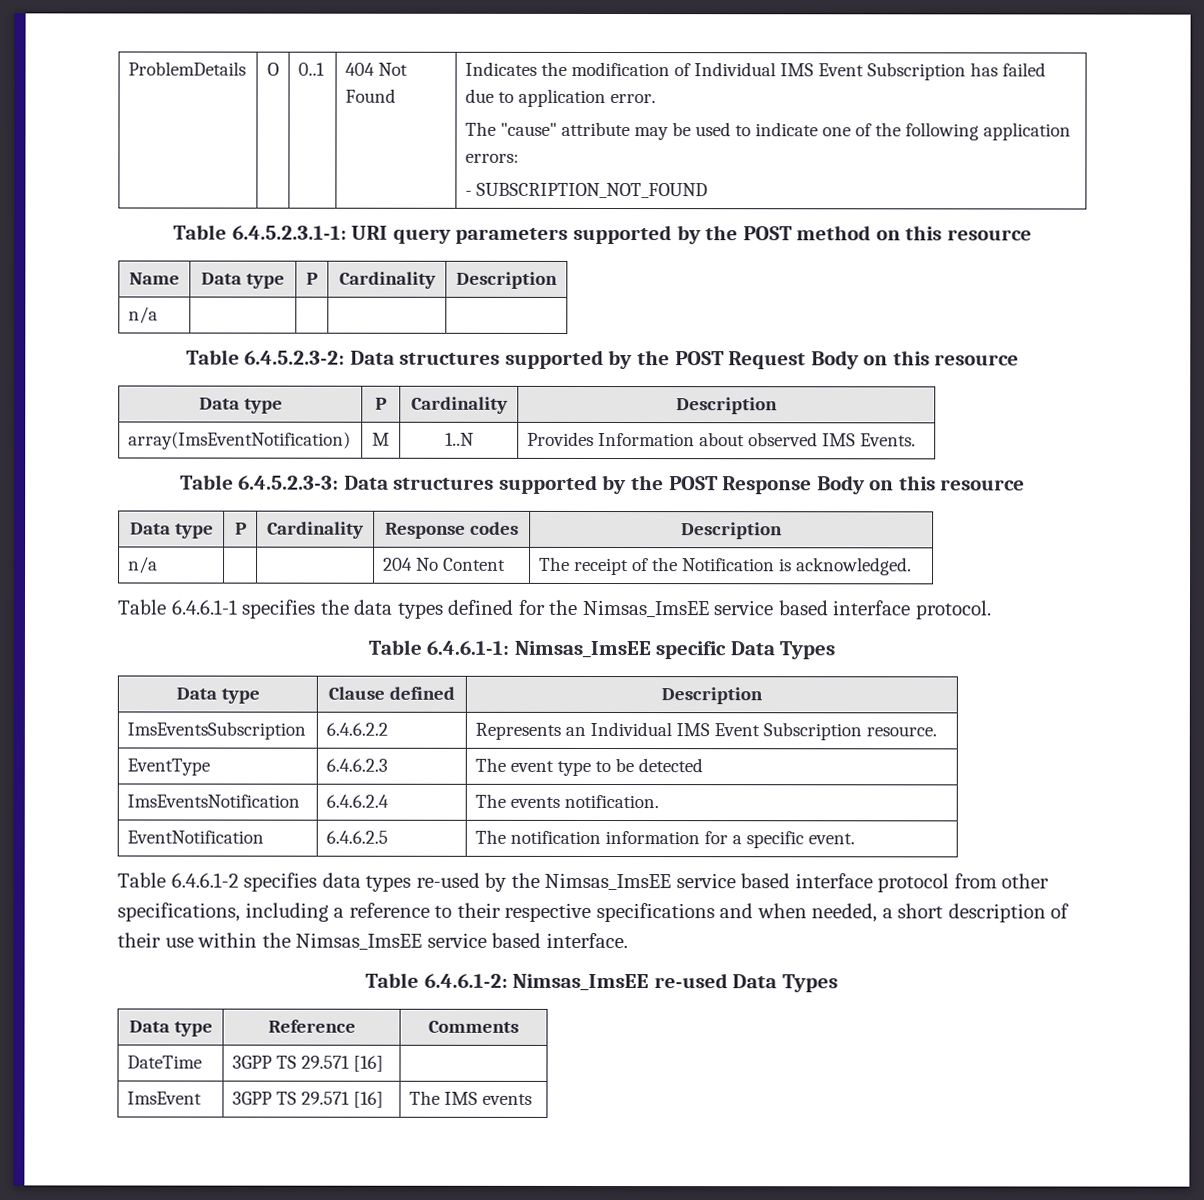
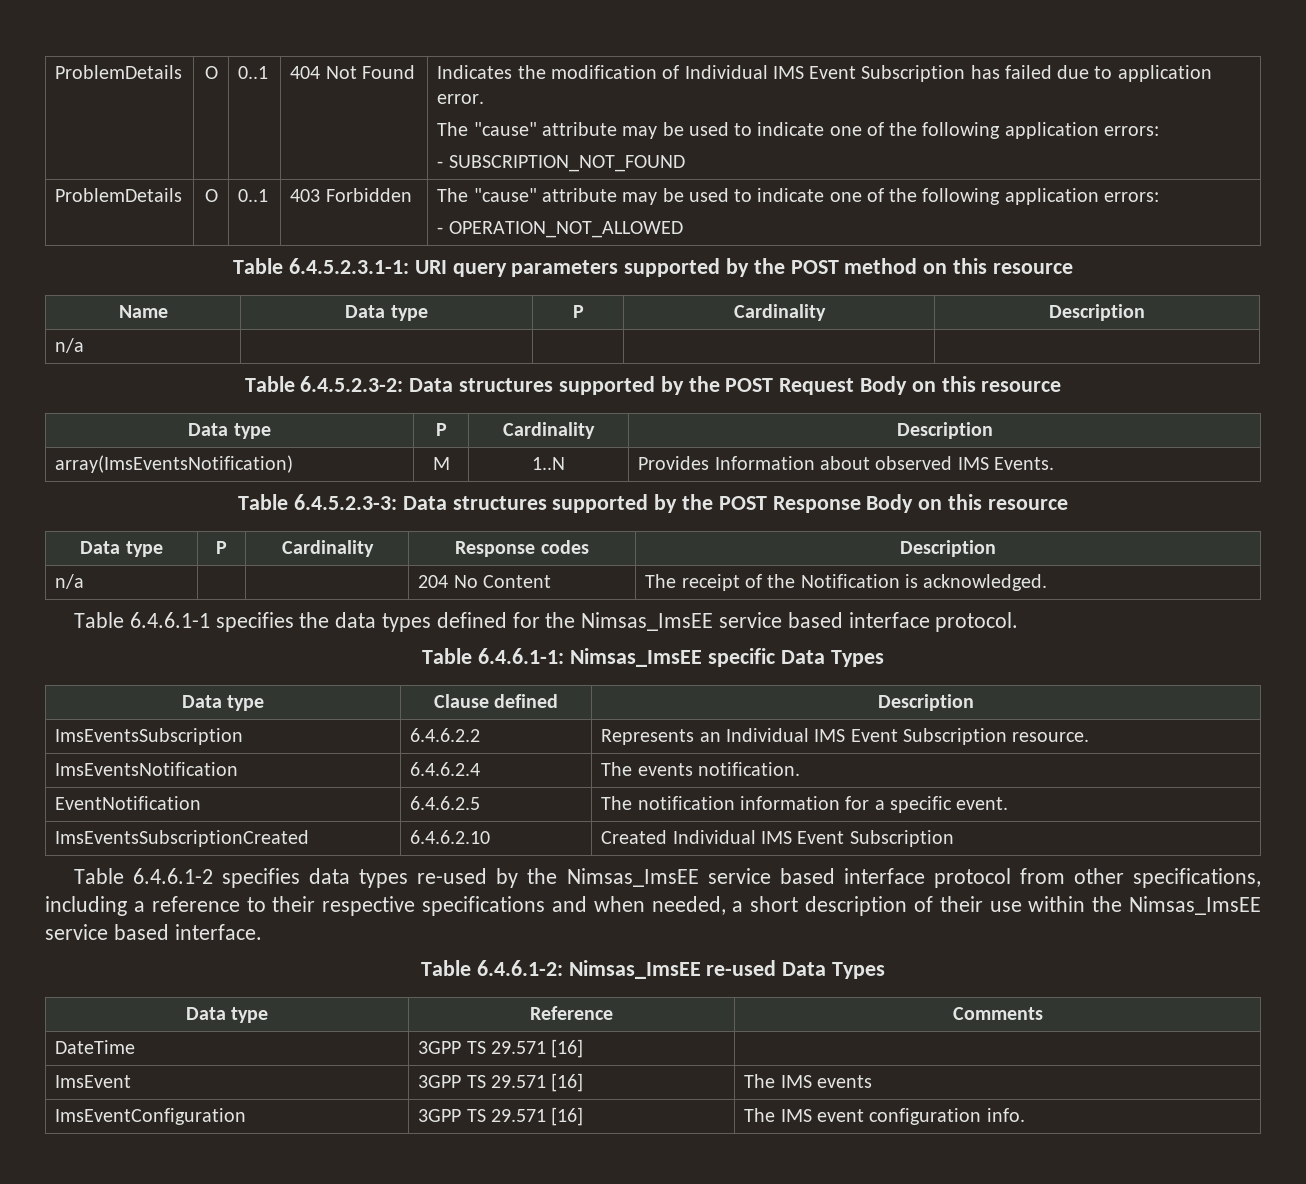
+ ProblemDetails | O | 0..1 | 403 Forbidden | The "cause" attribute may be used to indicate one of the following application errors:
+ - OPERATION_NOT_ALLOWED
- array(ImsEventNotification) | M | 1..N | Provides Information about observed IMS Events.
+ array(ImsEventsNotification) | M | 1..N | Provides Information about observed IMS Events.
- EventType | 6.4.6.2.3 | The event type to be detected
+ ImsEventsSubscriptionCreated | 6.4.6.2.10 | Created Individual IMS Event Subscription
+ ImsEventConfiguration | 3GPP TS 29.571 [16] | The IMS event configuration info.

